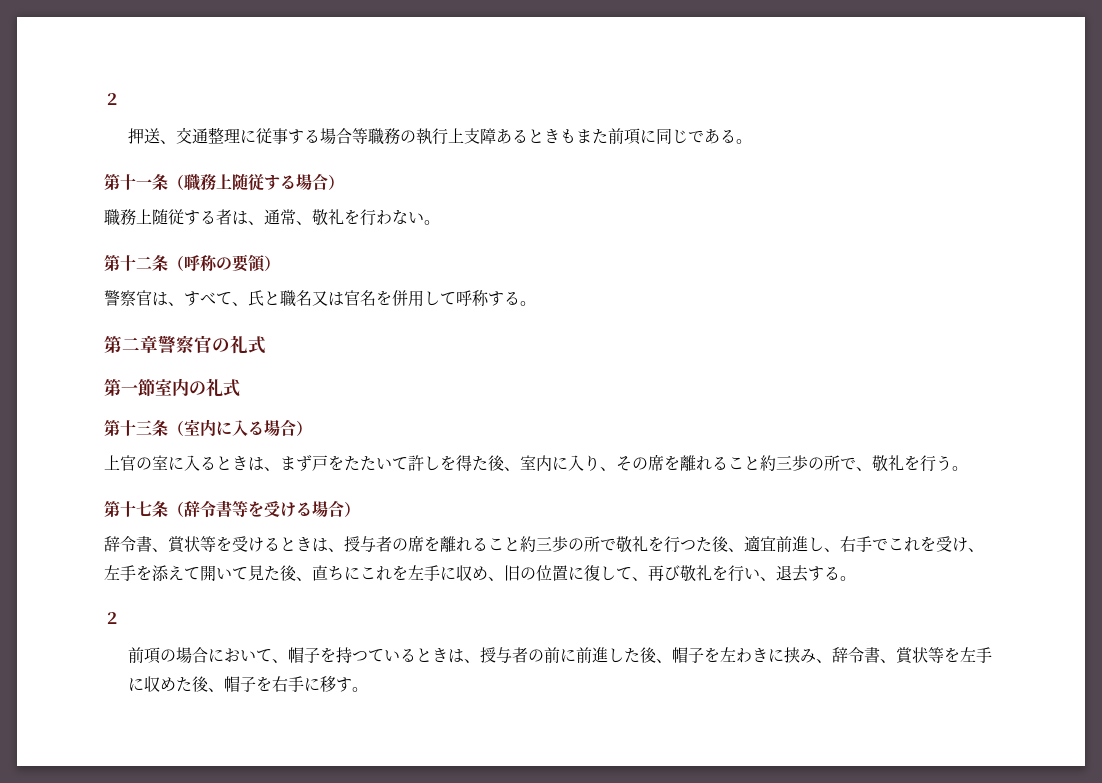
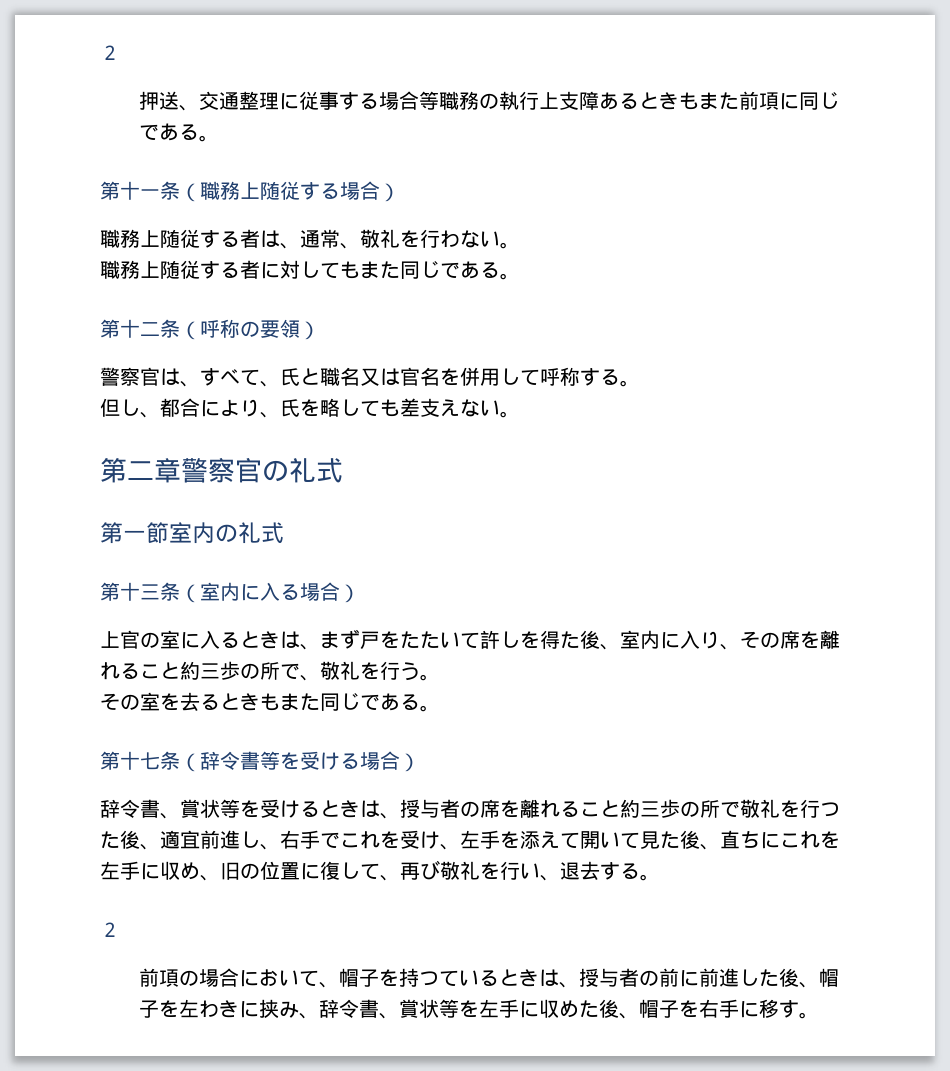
+ 職務上随従する者に対してもまた同じである。
+ 但し、都合により、氏を略しても差支えない。
+ その室を去るときもまた同じである。

